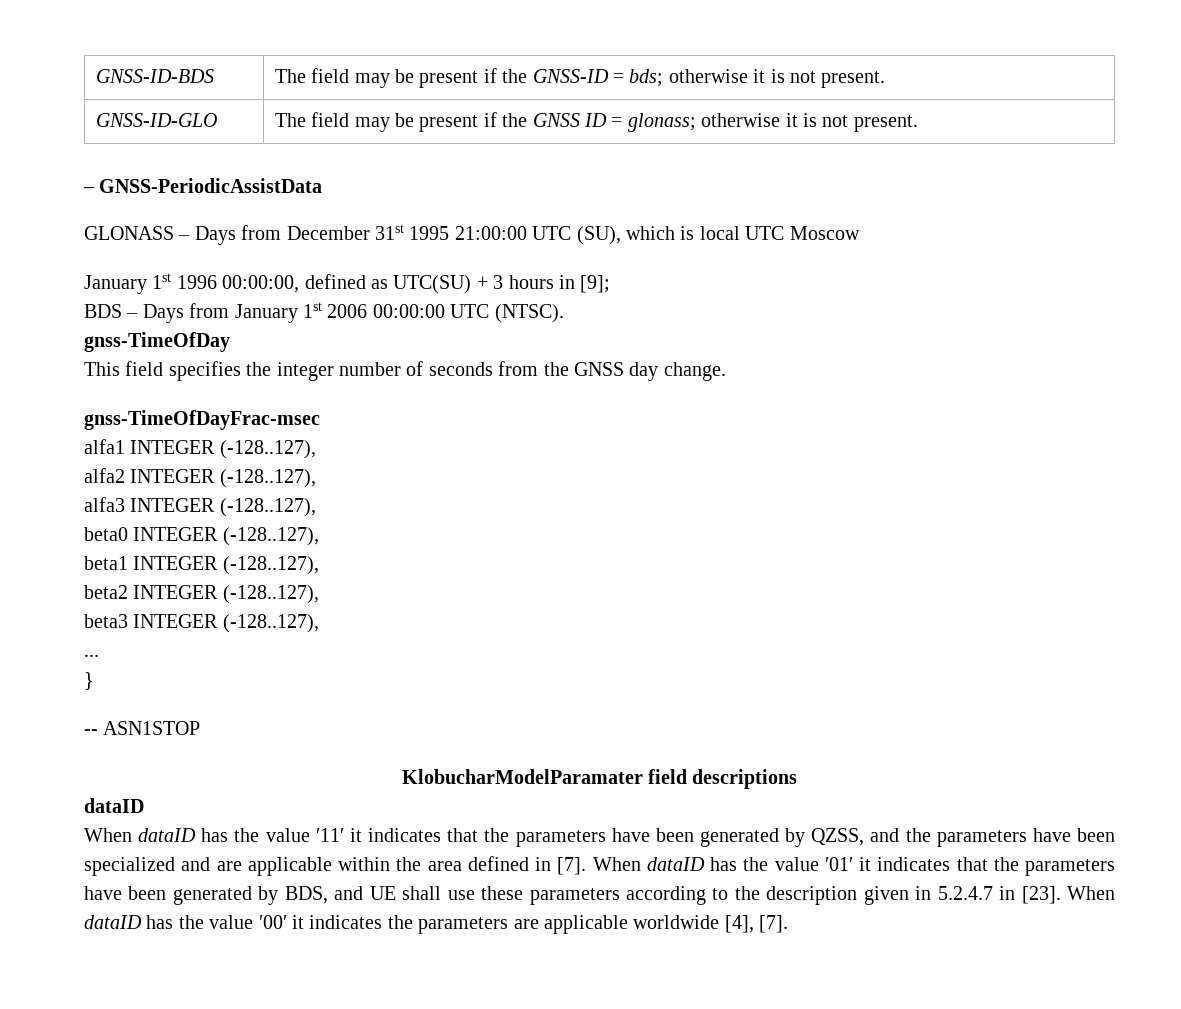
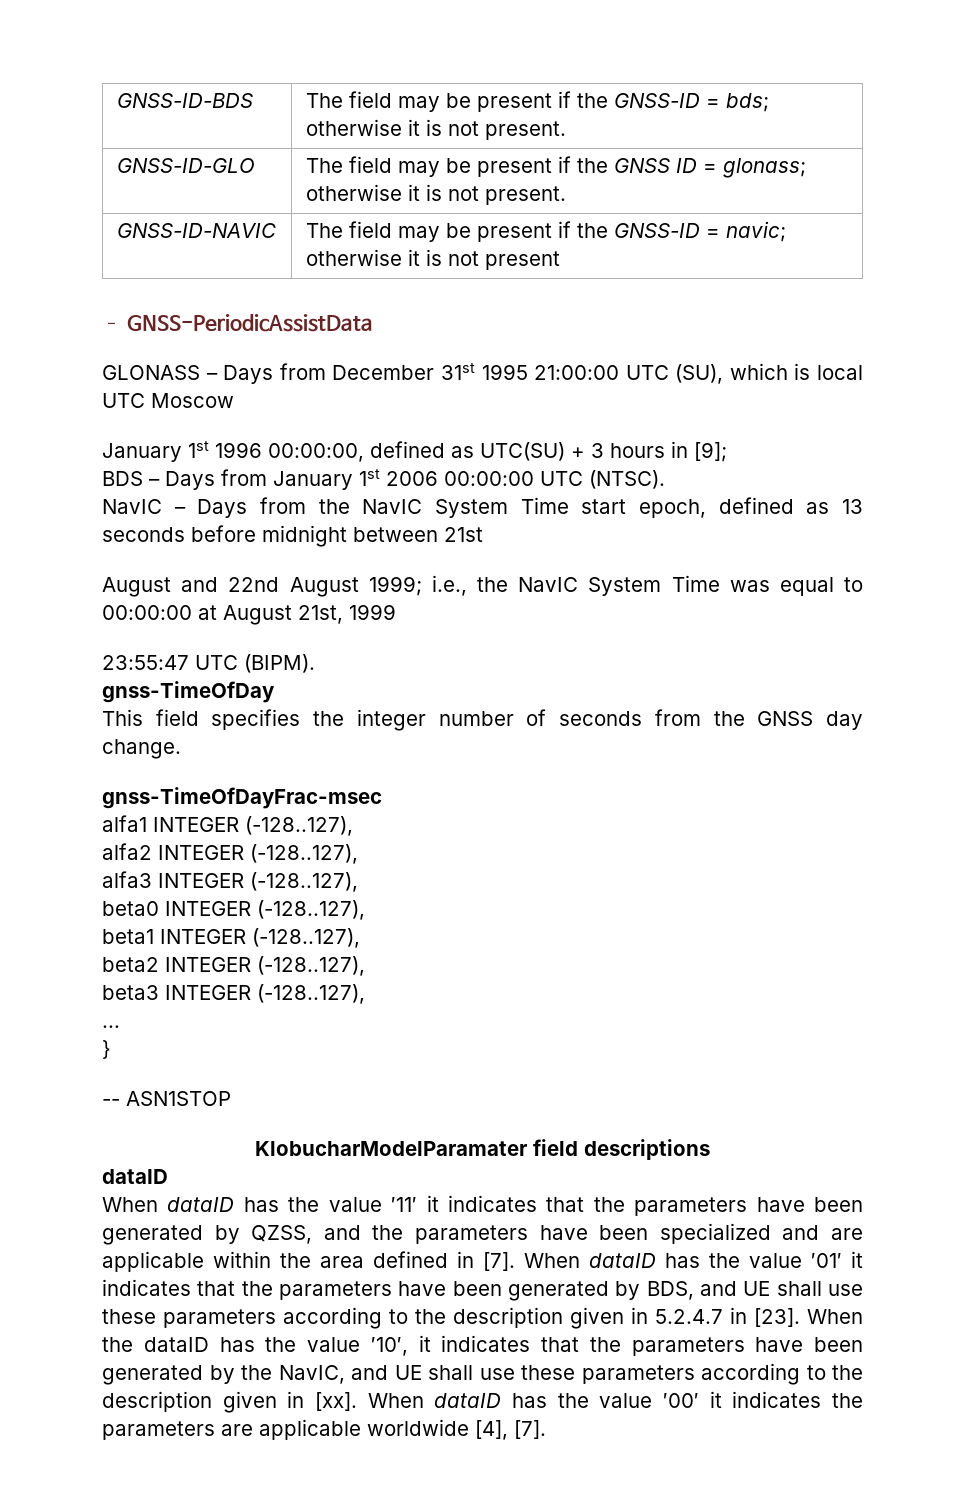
+ GNSS-ID-NAVIC | The field may be present if the GNSS-ID = navic; otherwise it is not present
+ NavIC – Days from the NavIC System Time start epoch, defined as 13 seconds before midnight between 21st
+ August and 22nd August 1999; i.e., the NavIC System Time was equal to 00:00:00 at August 21st, 1999
+ 23:55:47 UTC (BIPM).
- When dataID has the value ′00′ it indicates the parameters are applicable worldwide [4], [7].
+ When the dataID has the value ′10′, it indicates that the parameters have been generated by the NavIC, and UE shall use these parameters according to the description given in [xx]. When dataID has the value ′00′ it indicates the parameters are applicable worldwide [4], [7].

